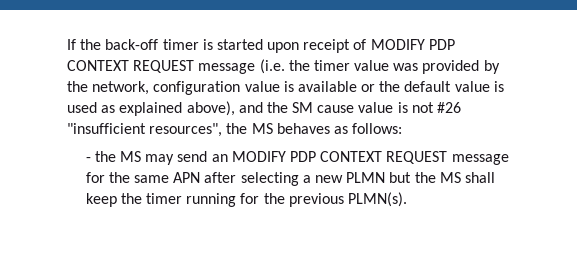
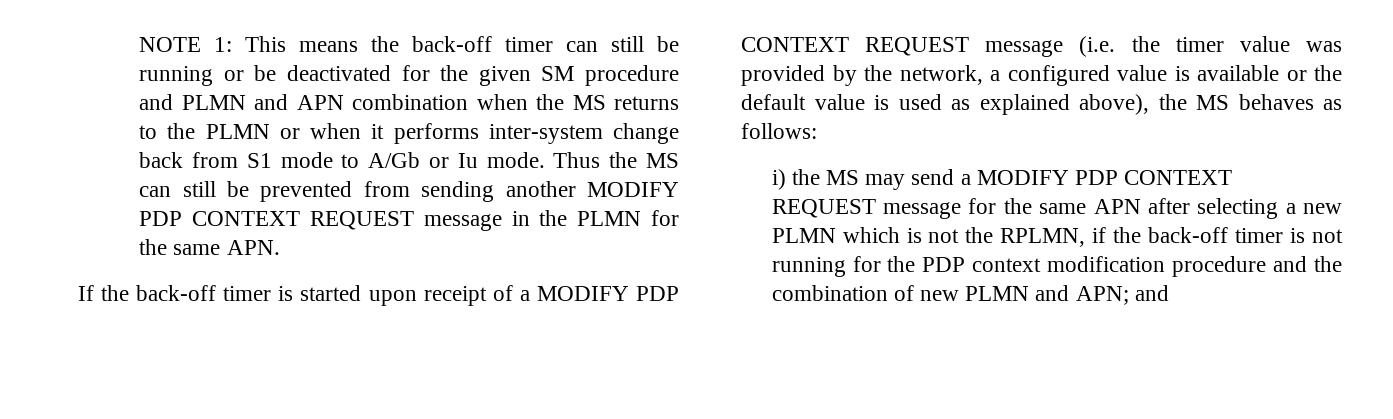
+ NOTE 1: This means the back-off timer can still be running or be deactivated for the given SM procedure and PLMN and APN combination when the MS returns to the PLMN or when it performs inter-system change back from S1 mode to A/Gb or Iu mode. Thus the MS can still be prevented from sending another MODIFY PDP CONTEXT REQUEST message in the PLMN for the same APN.
- If the back-off timer is started upon receipt of MODIFY PDP CONTEXT REQUEST message (i.e. the timer value was provided by the network, configuration value is available or the default value is used as explained above), and the SM cause value is not #26 "insufficient resources", the MS behaves as follows:
+ If the back-off timer is started upon receipt of a MODIFY PDP CONTEXT REQUEST message (i.e. the timer value was provided by the network, a configured value is available or the default value is used as explained above), the MS behaves as follows:
- - the MS may send an MODIFY PDP CONTEXT REQUEST message for the same APN after selecting a new PLMN but the MS shall keep the timer running for the previous PLMN(s).
+ i) the MS may send a MODIFY PDP CONTEXT REQUEST message for the same APN after selecting a new PLMN which is not the RPLMN, if the back-off timer is not running for the PDP context modification procedure and the combination of new PLMN and APN; and

